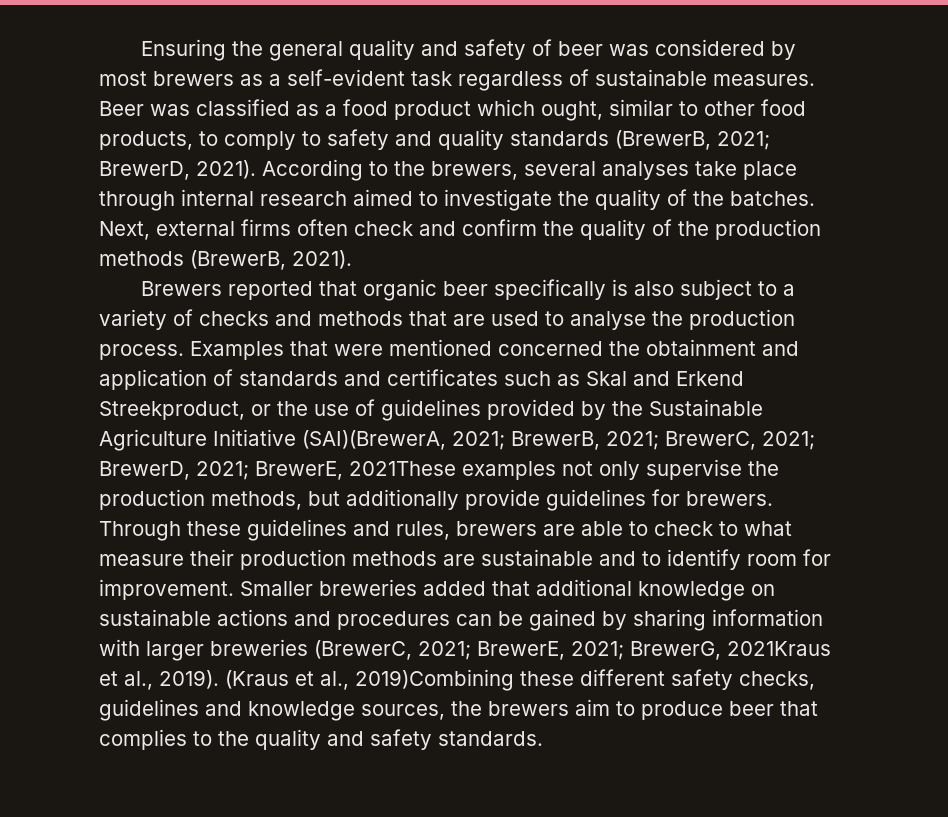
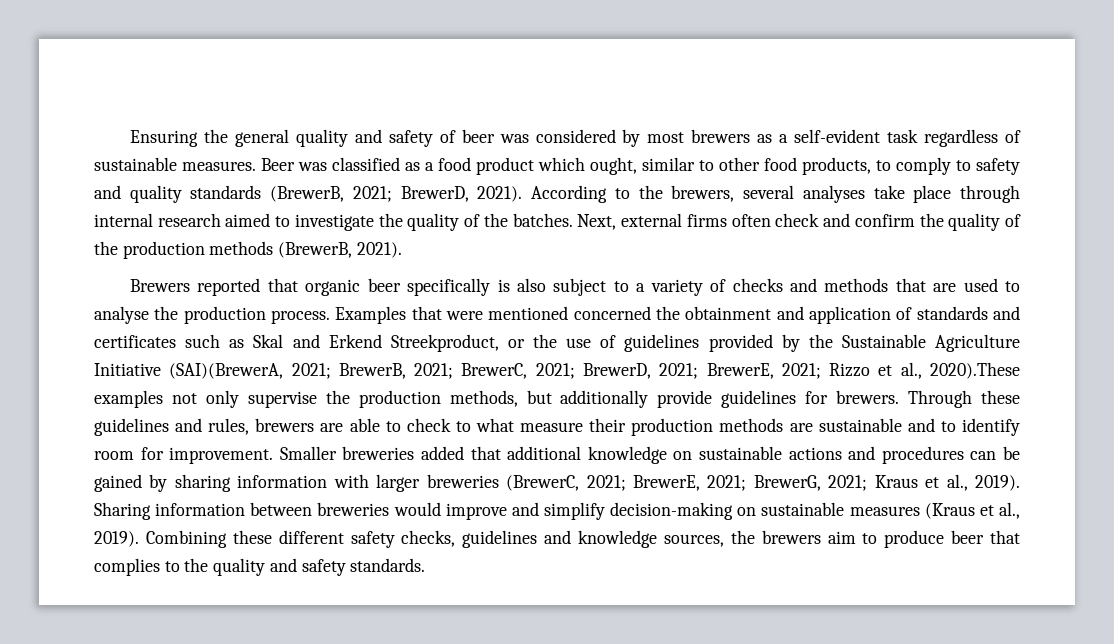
- Examples that were mentioned concerned the obtainment and application of standards and certificates such as Skal and Erkend Streekproduct, or the use of guidelines provided by the Sustainable Agriculture Initiative (SAI)(BrewerA, 2021; BrewerB, 2021; BrewerC, 2021; BrewerD, 2021; BrewerE, 2021These examples not only supervise the production methods, but additionally provide guidelines for brewers.
+ Examples that were mentioned concerned the obtainment and application of standards and certificates such as Skal and Erkend Streekproduct, or the use of guidelines provided by the Sustainable Agriculture Initiative (SAI)(BrewerA, 2021; BrewerB, 2021; BrewerC, 2021; BrewerD, 2021; BrewerE, 2021; Rizzo et al., 2020).These examples not only supervise the production methods, but additionally provide guidelines for brewers.
- Smaller breweries added that additional knowledge on sustainable actions and procedures can be gained by sharing information with larger breweries (BrewerC, 2021; BrewerE, 2021; BrewerG, 2021Kraus et al., 2019). (Kraus et al., 2019)Combining these different safety checks, guidelines and knowledge sources, the brewers aim to produce beer that complies to the quality and safety standards.
+ Smaller breweries added that additional knowledge on sustainable actions and procedures can be gained by sharing information with larger breweries (BrewerC, 2021; BrewerE, 2021; BrewerG, 2021; Kraus et al., 2019). Sharing information between breweries would improve and simplify decision-making on sustainable measures (Kraus et al., 2019). Combining these different safety checks, guidelines and knowledge sources, the brewers aim to produce beer that complies to the quality and safety standards.

